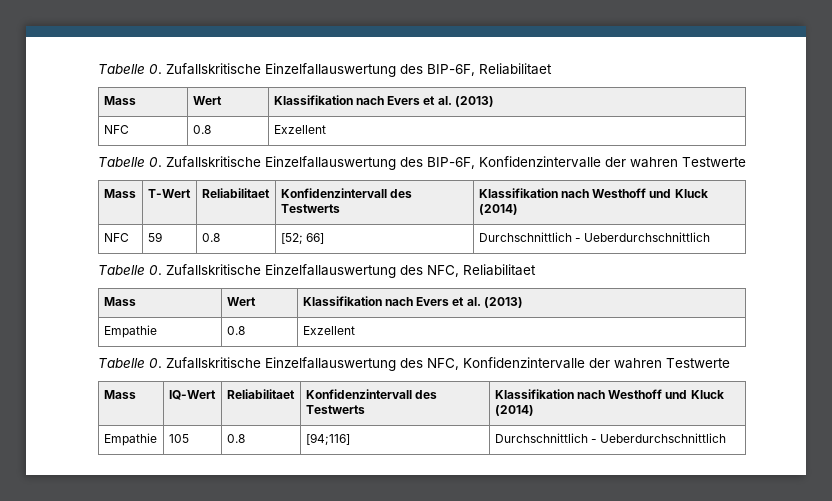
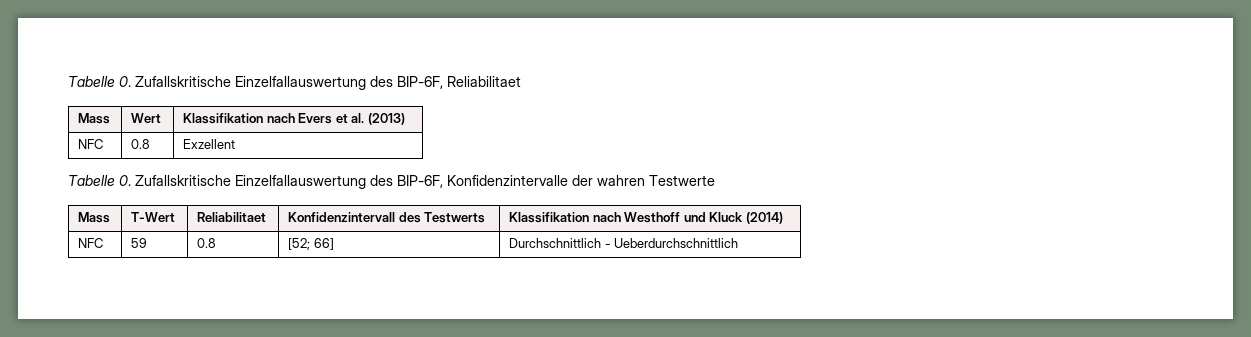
- Tabelle 0. Zufallskritische Einzelfallauswertung des NFC, Reliabilitaet
- Mass | Wert | Klassifikation nach Evers et al. (2013)
- Empathie | 0.8 | Exzellent
- Tabelle 0. Zufallskritische Einzelfallauswertung des NFC, Konfidenzintervalle der wahren Testwerte
- Mass | IQ-Wert | Reliabilitaet | Konfidenzintervall des Testwerts | Klassifikation nach Westhoff und Kluck (2014)
- Empathie | 105 | 0.8 | [94;116] | Durchschnittlich - Ueberdurchschnittlich

